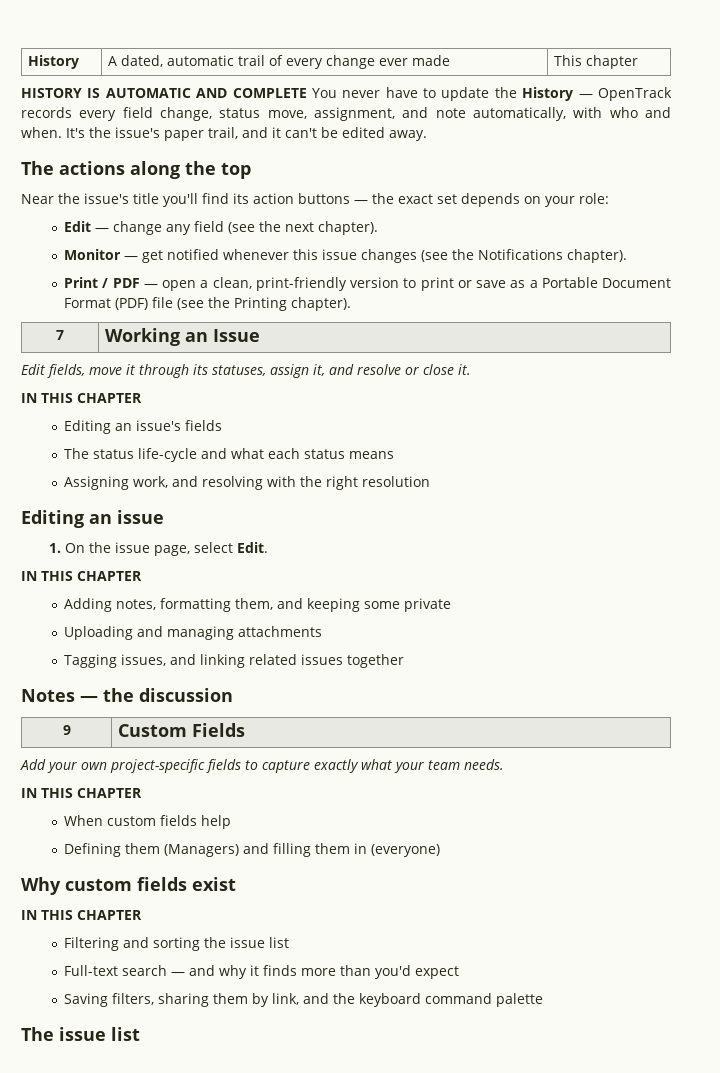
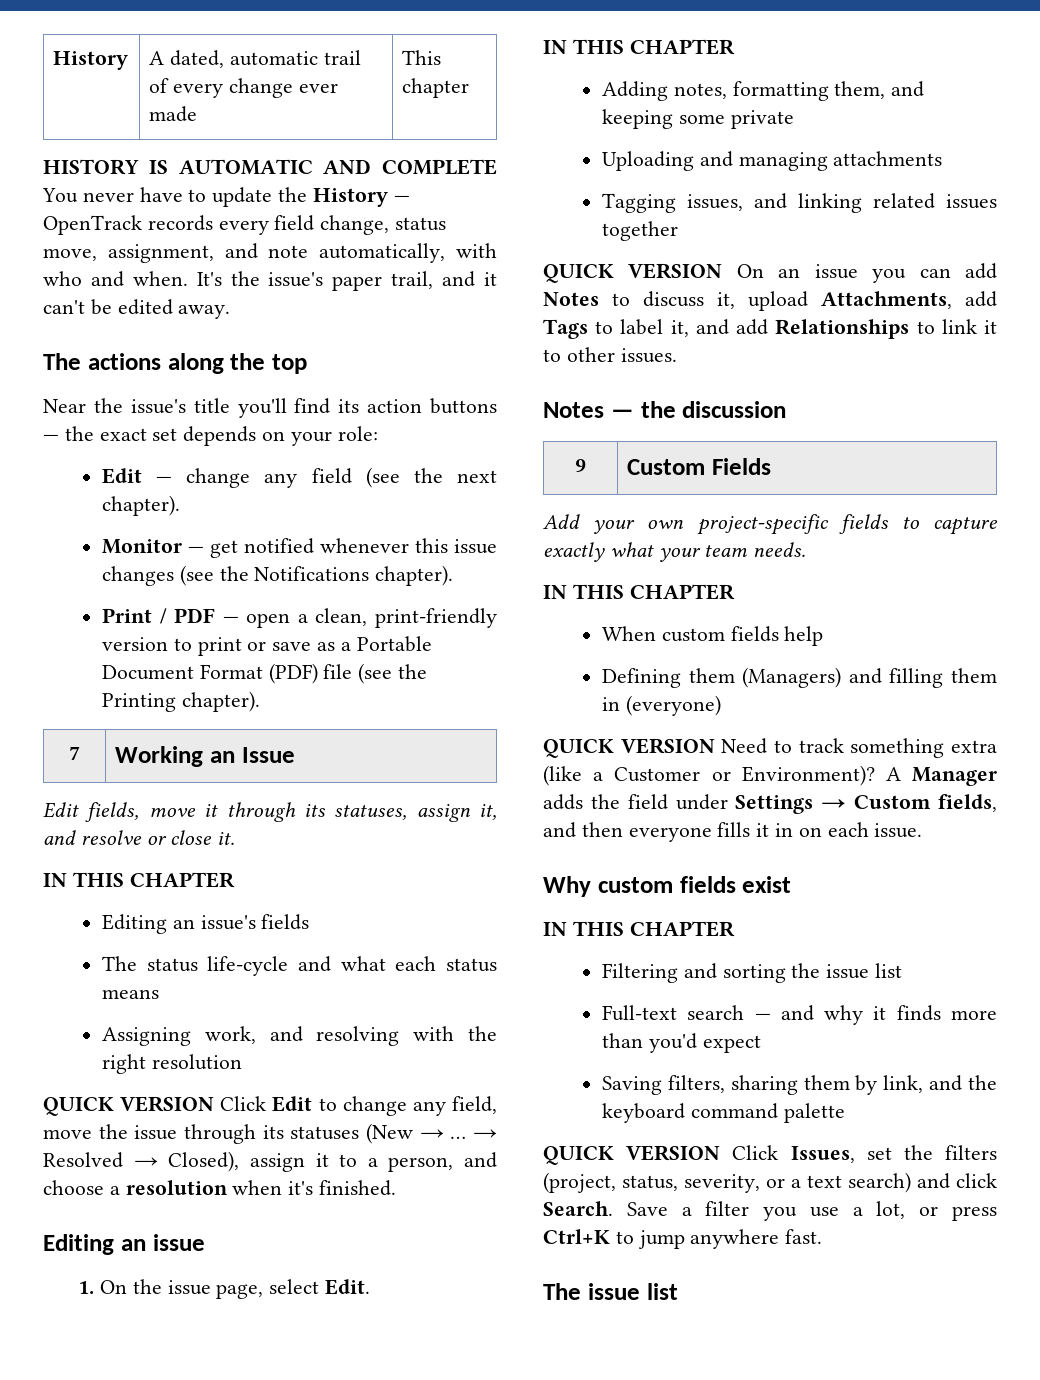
+ QUICK VERSION Click Edit to change any field, move the issue through its statuses (New → … → Resolved → Closed), assign it to a person, and choose a resolution when it's finished.
+ QUICK VERSION On an issue you can add Notes to discuss it, upload Attachments, add Tags to label it, and add Relationships to link it to other issues.
+ QUICK VERSION Need to track something extra (like a Customer or Environment)? A Manager adds the field under Settings → Custom fields, and then everyone fills it in on each issue.
+ QUICK VERSION Click Issues, set the filters (project, status, severity, or a text search) and click Search. Save a filter you use a lot, or press Ctrl+K to jump anywhere fast.

